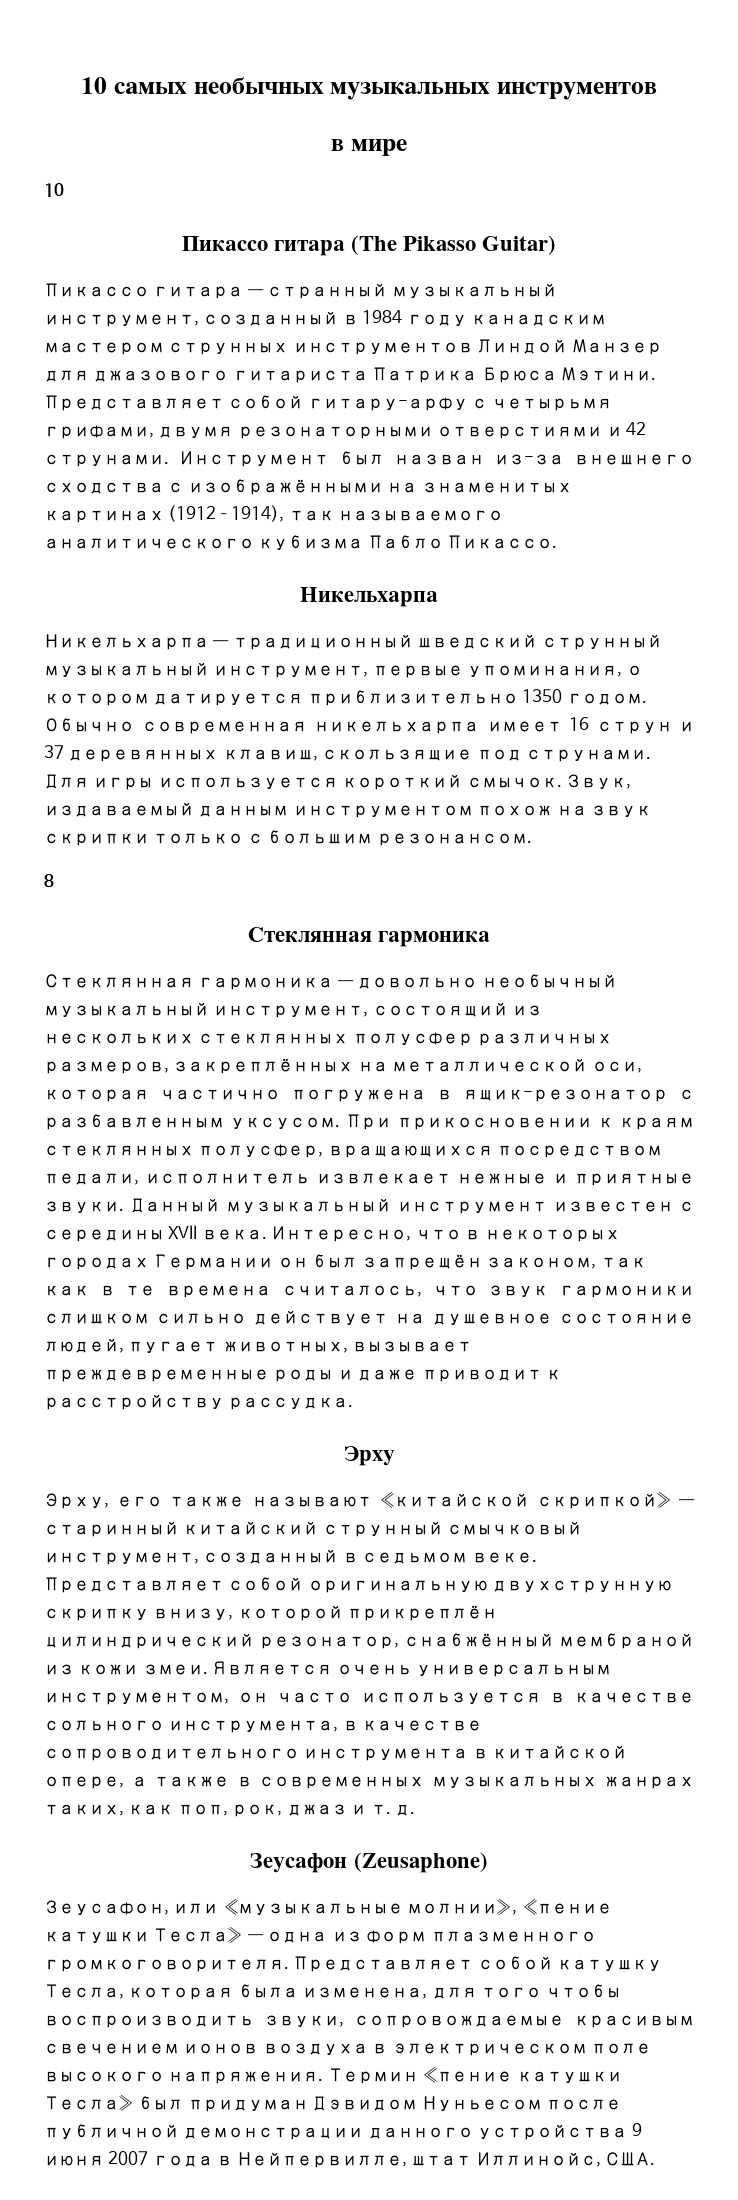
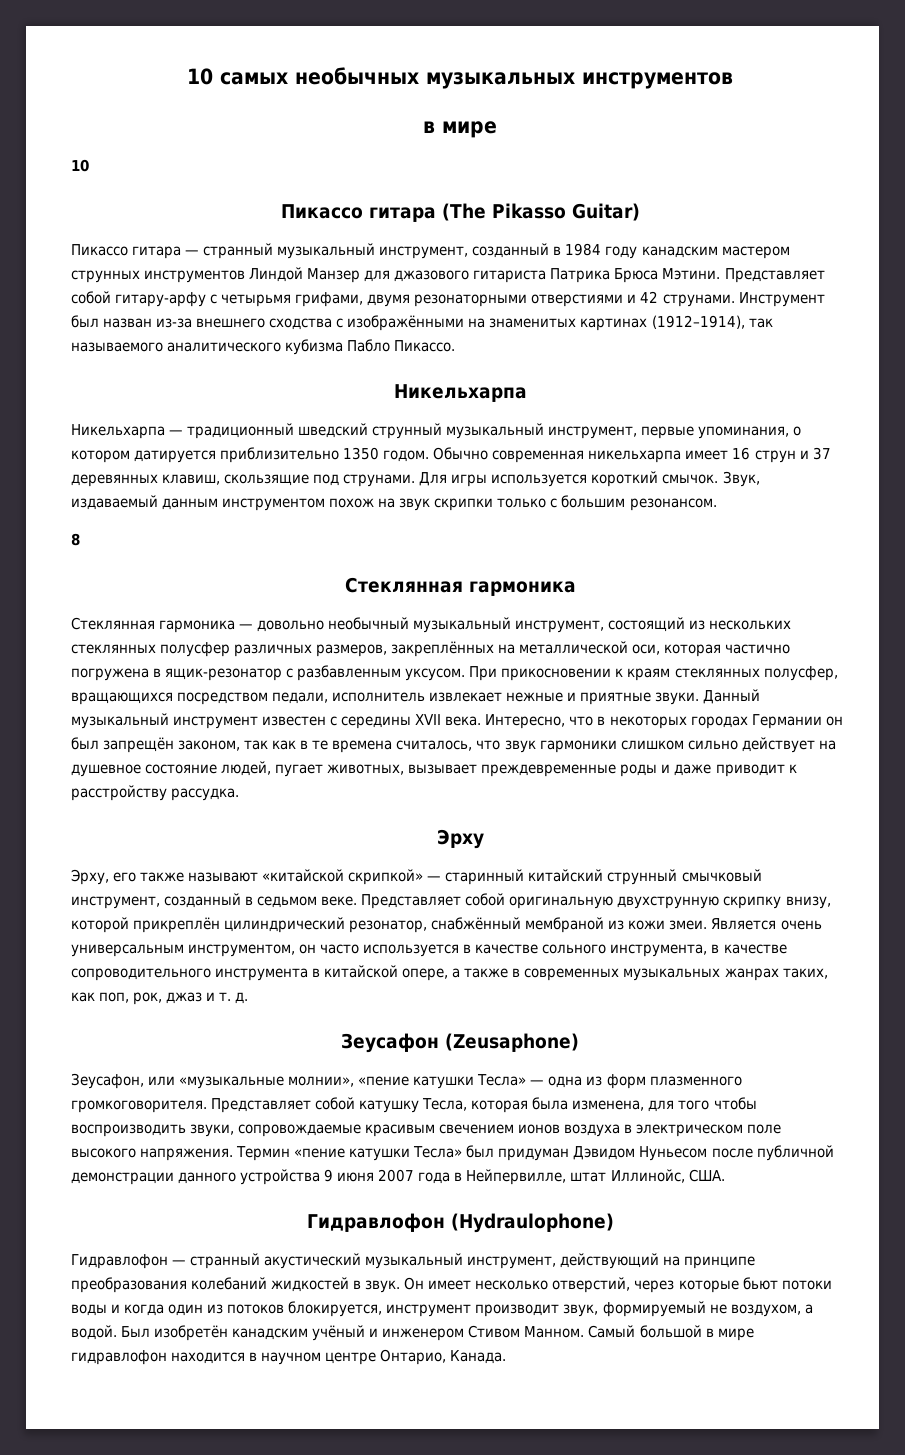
+ Гидравлофон (Hydraulophone)
+ Гидравлофон — странный акустический музыкальный инструмент, действующий на принципе преобразования колебаний жидкостей в звук. Он имеет несколько отверстий, через которые бьют потоки воды и когда один из потоков блокируется, инструмент производит звук, формируемый не воздухом, а водой. Был изобретён канадским учёный и инженером Стивом Манном. Самый большой в мире гидравлофон находится в научном центре Онтарио, Канада.

